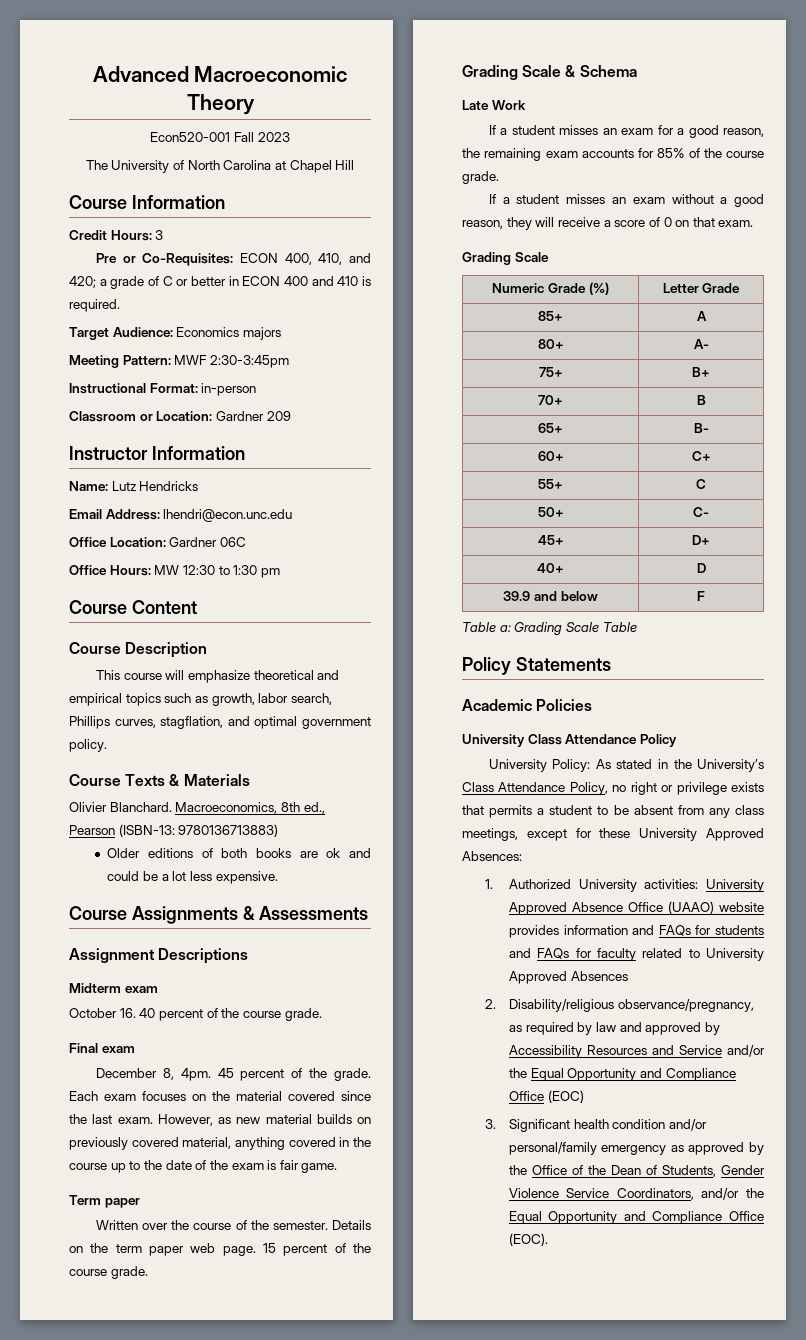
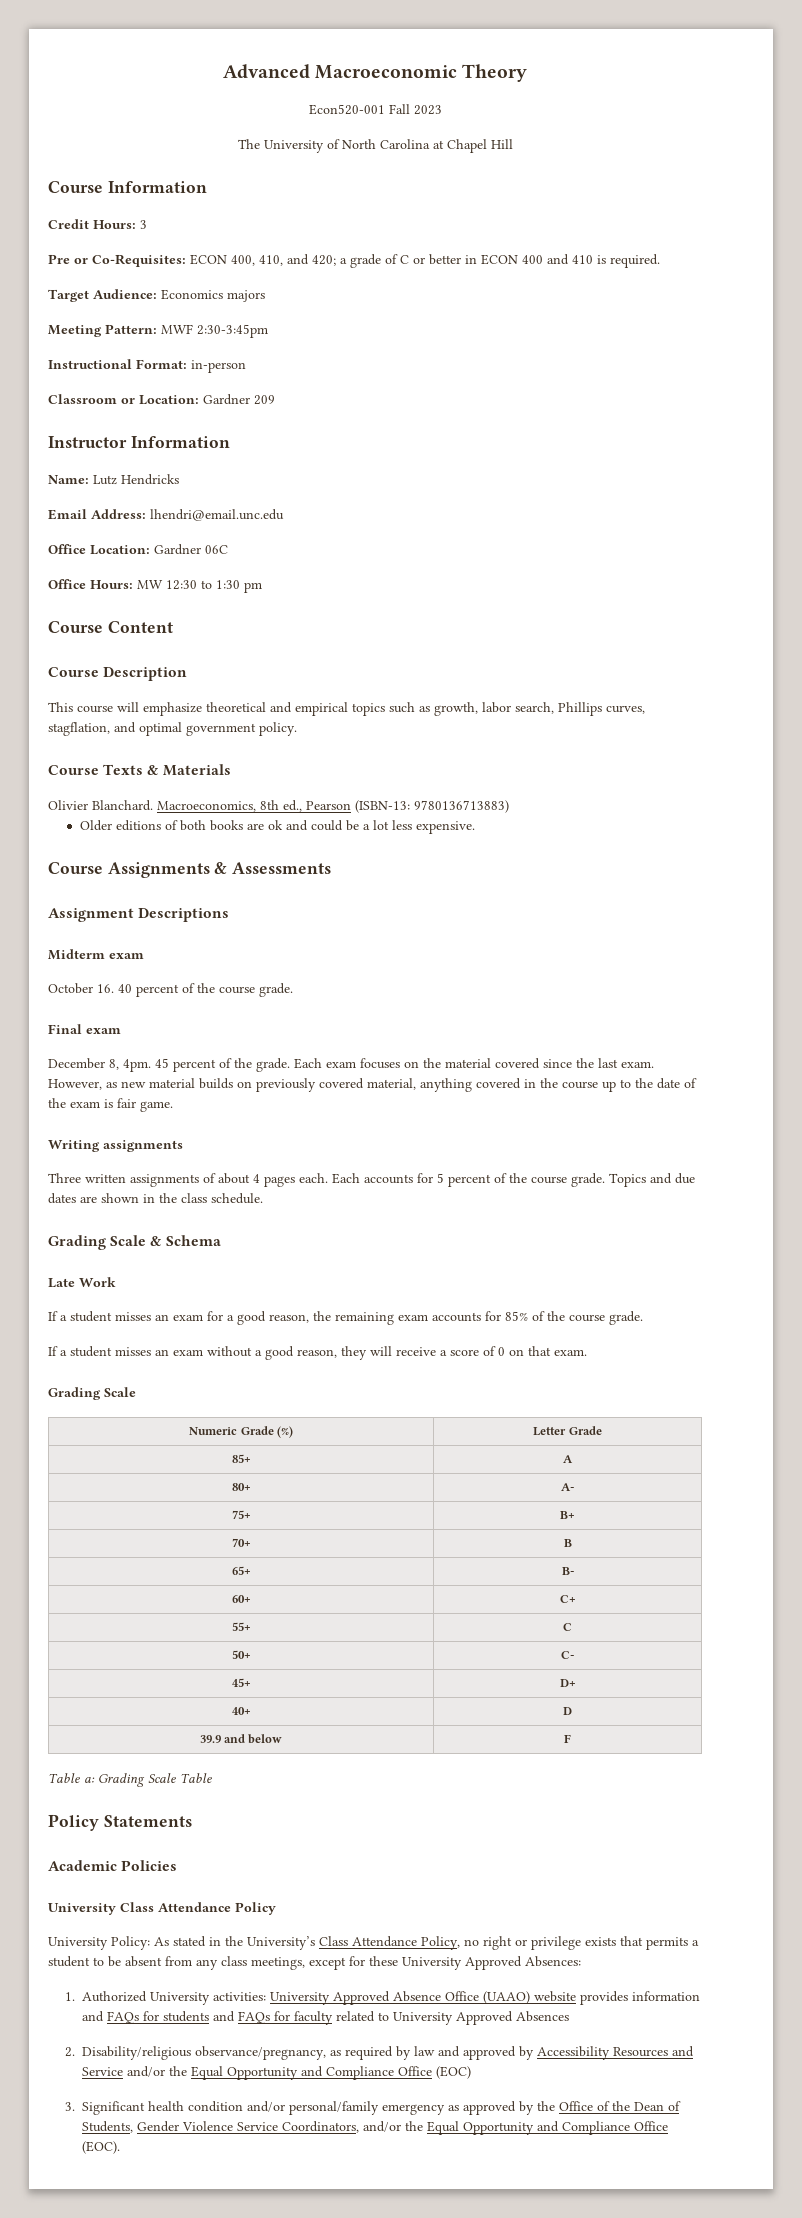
- Email Address: lhendri@econ.unc.edu
+ Email Address: lhendri@email.unc.edu
- Term paper
- Written over the course of the semester. Details on the term paper web page. 15 percent of the course grade.
+ Writing assignments
+ Three written assignments of about 4 pages each. Each accounts for 5 percent of the course grade. Topics and due dates are shown in the class schedule.

